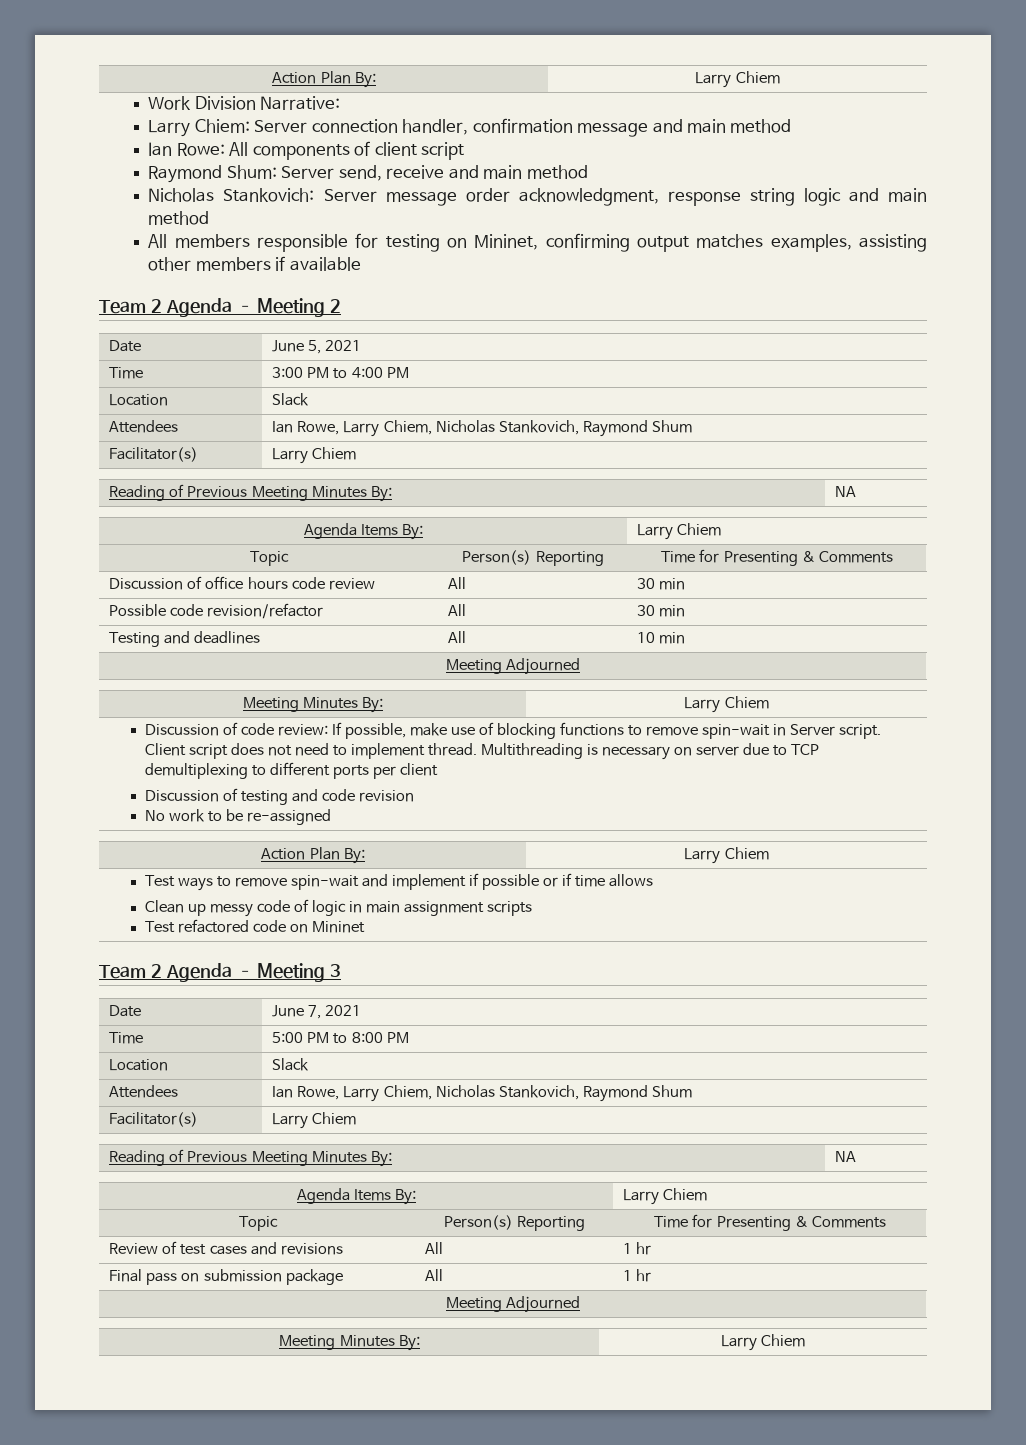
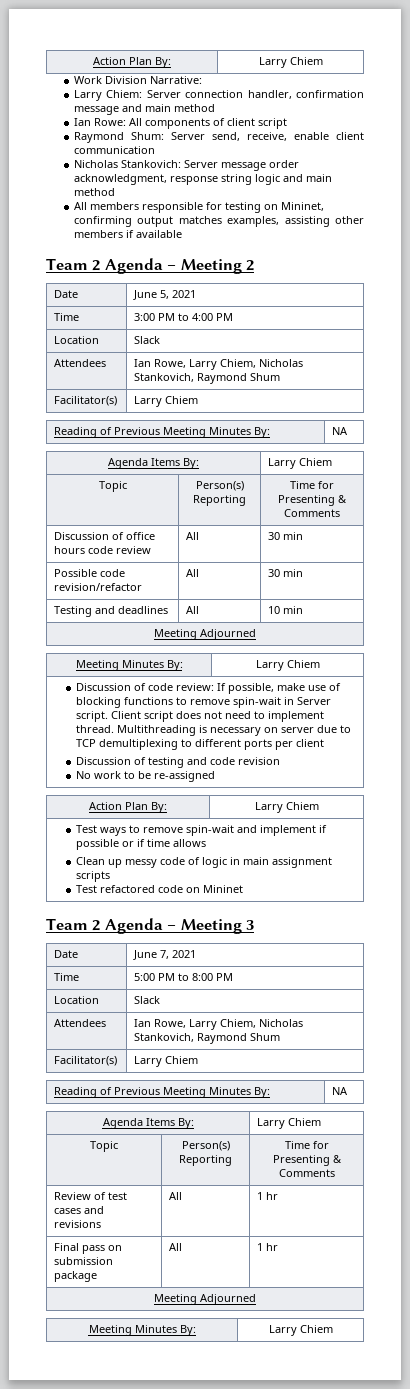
- Raymond Shum: Server send, receive and main method
+ Raymond Shum: Server send, receive, enable client communication

